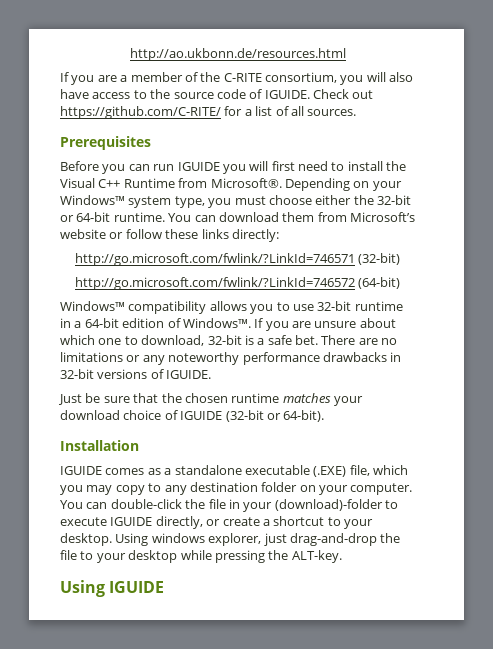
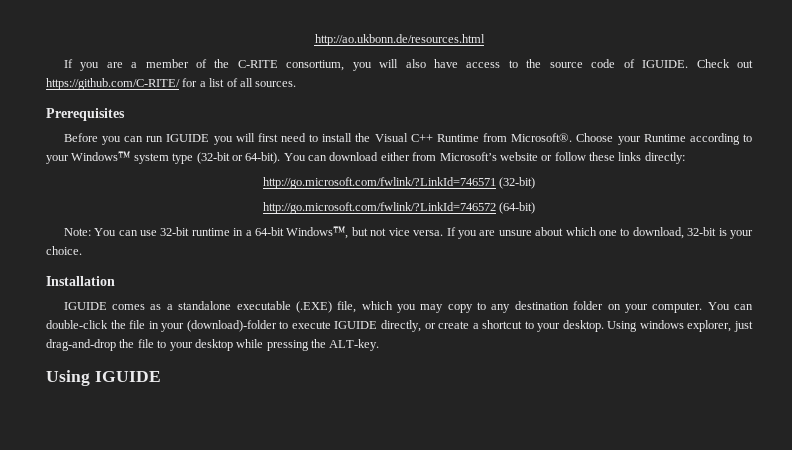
- Depending on your Windows™ system type, you must choose either the 32-bit or 64-bit runtime.
+ Choose your Runtime according to your Windows™ system type (32-bit or 64-bit).
- You can download them from Microsoft’s website or follow these links directly:
+ You can download either from Microsoft’s website or follow these links directly:
- Windows™ compatibility allows you to use 32-bit runtime in a 64-bit edition of Windows™.
+ Note: You can use 32-bit runtime in a 64-bit Windows™, but not vice versa.
- If you are unsure about which one to download, 32-bit is a safe bet. There are no limitations or any noteworthy performance drawbacks in 32-bit versions of IGUIDE.
- Just be sure that the chosen runtime matches your download choice of IGUIDE (32-bit or 64-bit).
+ If you are unsure about which one to download, 32-bit is your choice.

